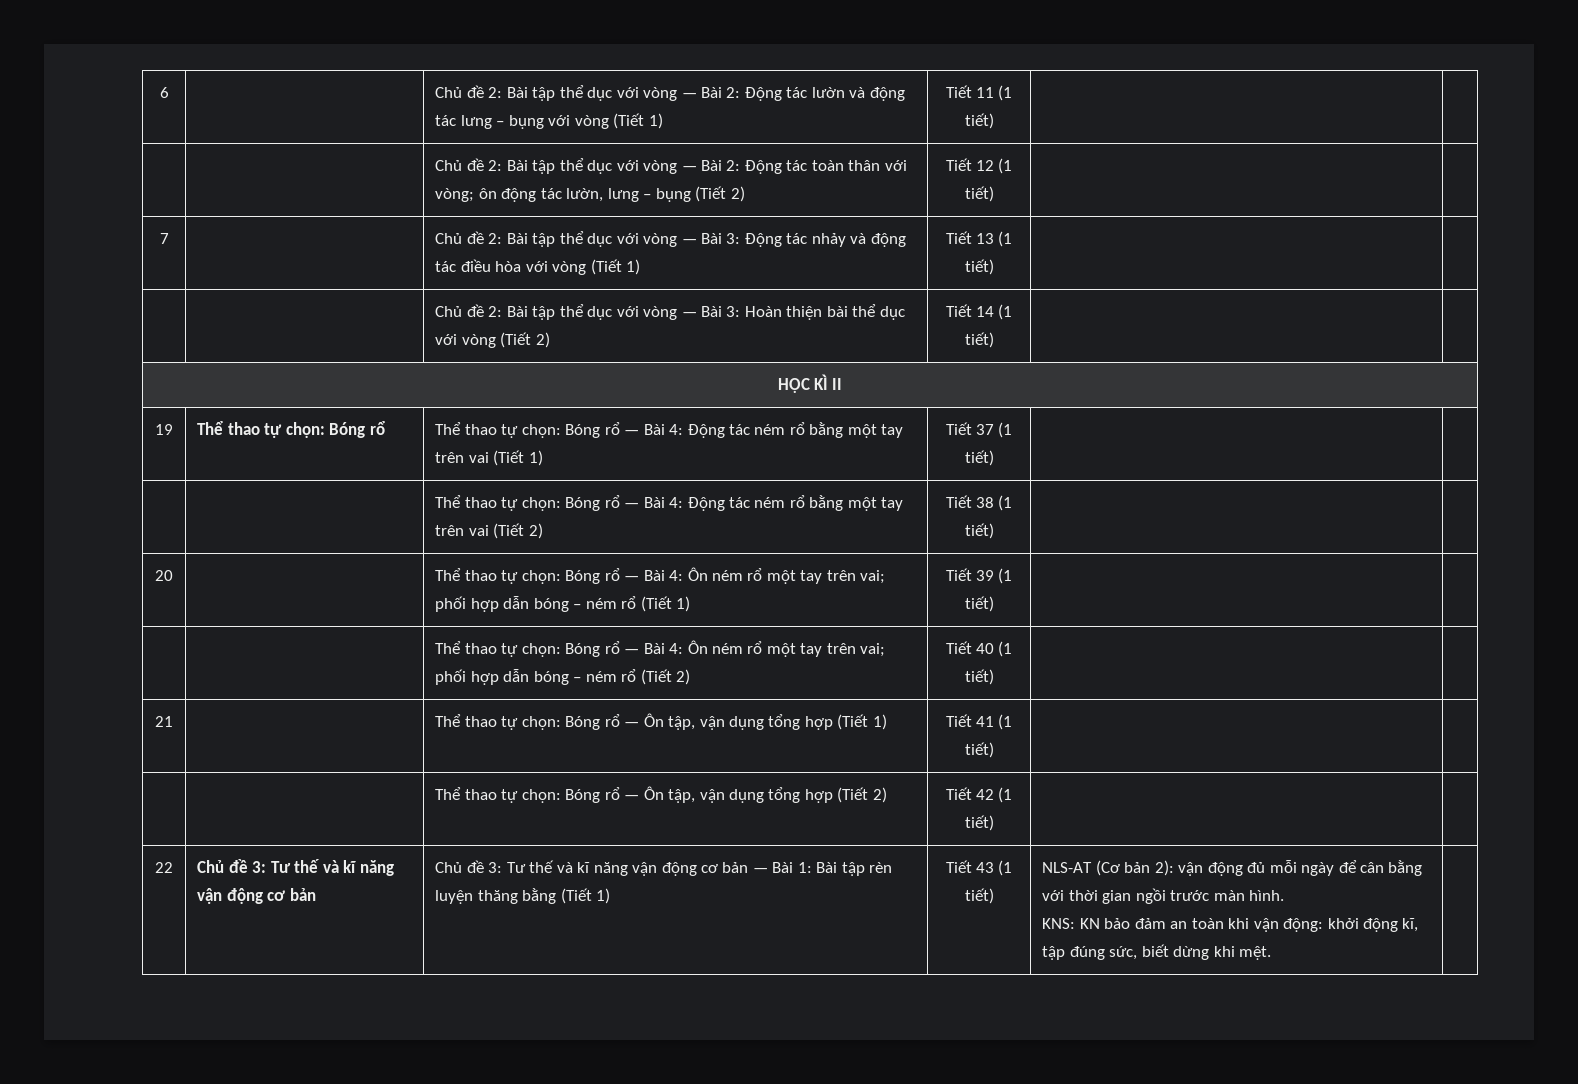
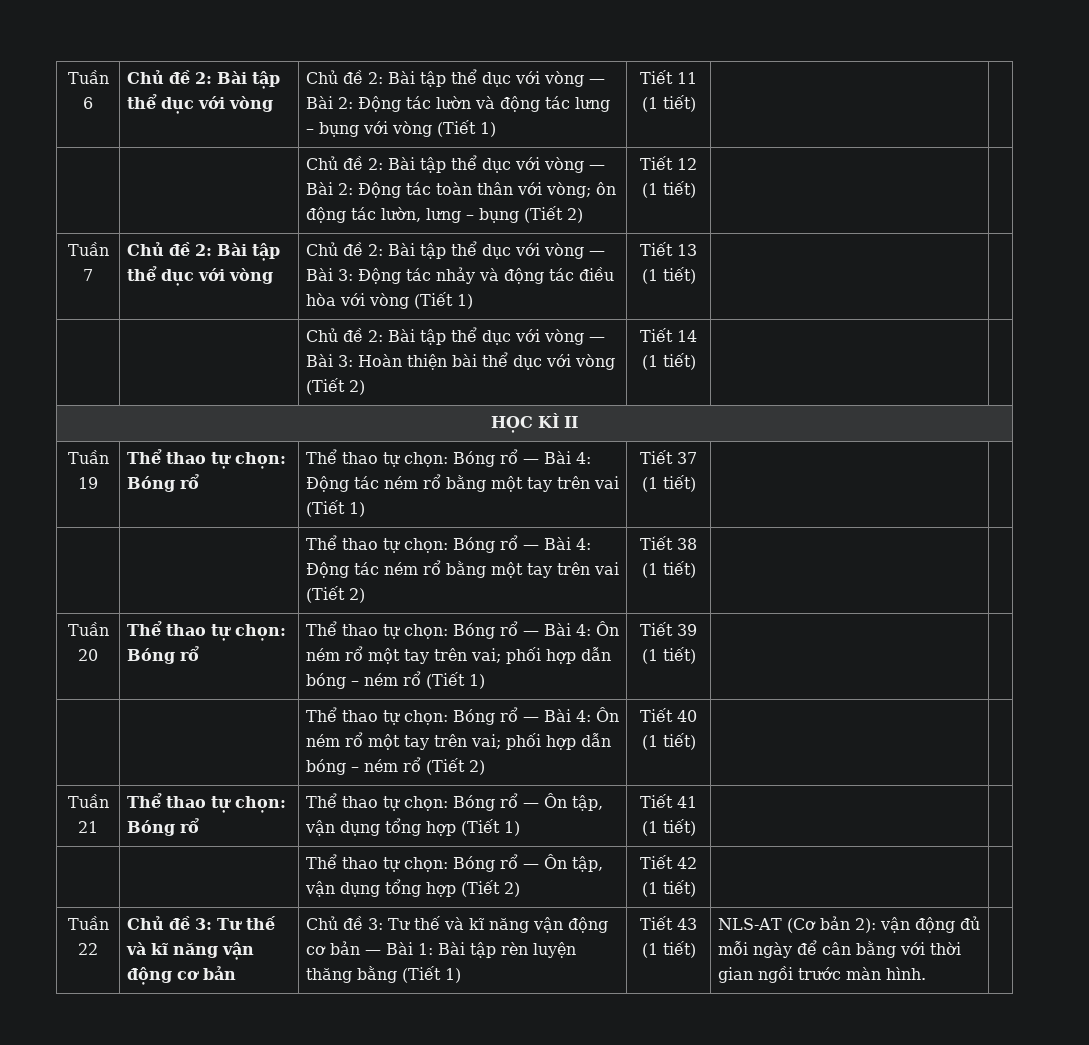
- 6 | | Chủ đề 2: Bài tập thể dục với vòng — Bài 2: Động tác lườn và động tác lưng – bụng với vòng (Tiết 1) | Tiết 11 (1 tiết) | |
+ Tuần 6 | Chủ đề 2: Bài tập thể dục với vòng | Chủ đề 2: Bài tập thể dục với vòng — Bài 2: Động tác lườn và động tác lưng – bụng với vòng (Tiết 1) | Tiết 11 (1 tiết) | |
- 7 | | Chủ đề 2: Bài tập thể dục với vòng — Bài 3: Động tác nhảy và động tác điều hòa với vòng (Tiết 1) | Tiết 13 (1 tiết) | |
+ Tuần 7 | Chủ đề 2: Bài tập thể dục với vòng | Chủ đề 2: Bài tập thể dục với vòng — Bài 3: Động tác nhảy và động tác điều hòa với vòng (Tiết 1) | Tiết 13 (1 tiết) | |
- 19 | Thể thao tự chọn: Bóng rổ | Thể thao tự chọn: Bóng rổ — Bài 4: Động tác ném rổ bằng một tay trên vai (Tiết 1) | Tiết 37 (1 tiết) | |
+ Tuần 19 | Thể thao tự chọn: Bóng rổ | Thể thao tự chọn: Bóng rổ — Bài 4: Động tác ném rổ bằng một tay trên vai (Tiết 1) | Tiết 37 (1 tiết) | |
- 20 | | Thể thao tự chọn: Bóng rổ — Bài 4: Ôn ném rổ một tay trên vai; phối hợp dẫn bóng – ném rổ (Tiết 1) | Tiết 39 (1 tiết) | |
+ Tuần 20 | Thể thao tự chọn: Bóng rổ | Thể thao tự chọn: Bóng rổ — Bài 4: Ôn ném rổ một tay trên vai; phối hợp dẫn bóng – ném rổ (Tiết 1) | Tiết 39 (1 tiết) | |
- 21 | | Thể thao tự chọn: Bóng rổ — Ôn tập, vận dụng tổng hợp (Tiết 1) | Tiết 41 (1 tiết) | |
+ Tuần 21 | Thể thao tự chọn: Bóng rổ | Thể thao tự chọn: Bóng rổ — Ôn tập, vận dụng tổng hợp (Tiết 1) | Tiết 41 (1 tiết) | |
- 22
+ Tuần 22
- KNS: KN bảo đảm an toàn khi vận động: khởi động kĩ, tập đúng sức, biết dừng khi mệt.

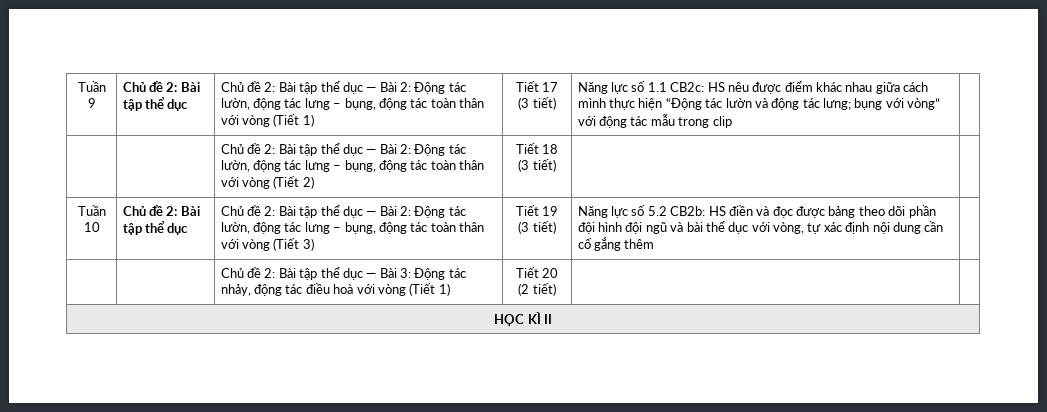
- Tuần 6 | Chủ đề 2: Bài tập thể dục với vòng | Chủ đề 2: Bài tập thể dục với vòng — Bài 2: Động tác lườn và động tác lưng – bụng với vòng (Tiết 1) | Tiết 11 (1 tiết) | |
- | | Chủ đề 2: Bài tập thể dục với vòng — Bài 2: Động tác toàn thân với vòng; ôn động tác lườn, lưng – bụng (Tiết 2) | Tiết 12 (1 tiết) | |
- Tuần 7 | Chủ đề 2: Bài tập thể dục với vòng | Chủ đề 2: Bài tập thể dục với vòng — Bài 3: Động tác nhảy và động tác điều hòa với vòng (Tiết 1) | Tiết 13 (1 tiết) | |
- | | Chủ đề 2: Bài tập thể dục với vòng — Bài 3: Hoàn thiện bài thể dục với vòng (Tiết 2) | Tiết 14 (1 tiết) | |
+ Tuần 9 | Chủ đề 2: Bài tập thể dục | Chủ đề 2: Bài tập thể dục — Bài 2: Động tác lườn, động tác lưng – bụng, động tác toàn thân với vòng (Tiết 1) | Tiết 17 (3 tiết) | Năng lực số 1.1 CB2c: HS nêu được điểm khác nhau giữa cách mình thực hiện “Động tác lườn và động tác lưng; bụng với vòng” với động tác mẫu trong clip |
+ | | Chủ đề 2: Bài tập thể dục — Bài 2: Động tác lườn, động tác lưng – bụng, động tác toàn thân với vòng (Tiết 2) | Tiết 18 (3 tiết) | |
+ Tuần 10 | Chủ đề 2: Bài tập thể dục | Chủ đề 2: Bài tập thể dục — Bài 2: Động tác lườn, động tác lưng – bụng, động tác toàn thân với vòng (Tiết 3) | Tiết 19 (3 tiết) | Năng lực số 5.2 CB2b: HS điền và đọc được bảng theo dõi phần đội hình đội ngũ và bài thể dục với vòng, tự xác định nội dung cần cố gắng thêm |
+ | | Chủ đề 2: Bài tập thể dục — Bài 3: Động tác nhảy, động tác điều hoà với vòng (Tiết 1) | Tiết 20 (2 tiết) | |
- Tuần 19 | Thể thao tự chọn: Bóng rổ | Thể thao tự chọn: Bóng rổ — Bài 4: Động tác ném rổ bằng một tay trên vai (Tiết 1) | Tiết 37 (1 tiết) | |
- | | Thể thao tự chọn: Bóng rổ — Bài 4: Động tác ném rổ bằng một tay trên vai (Tiết 2) | Tiết 38 (1 tiết) | |
- Tuần 20 | Thể thao tự chọn: Bóng rổ | Thể thao tự chọn: Bóng rổ — Bài 4: Ôn ném rổ một tay trên vai; phối hợp dẫn bóng – ném rổ (Tiết 1) | Tiết 39 (1 tiết) | |
- | | Thể thao tự chọn: Bóng rổ — Bài 4: Ôn ném rổ một tay trên vai; phối hợp dẫn bóng – ném rổ (Tiết 2) | Tiết 40 (1 tiết) | |
- Tuần 21 | Thể thao tự chọn: Bóng rổ | Thể thao tự chọn: Bóng rổ — Ôn tập, vận dụng tổng hợp (Tiết 1) | Tiết 41 (1 tiết) | |
- | | Thể thao tự chọn: Bóng rổ — Ôn tập, vận dụng tổng hợp (Tiết 2) | Tiết 42 (1 tiết) | |
- Tuần 22 | Chủ đề 3: Tư thế và kĩ năng vận động cơ bản | Chủ đề 3: Tư thế và kĩ năng vận động cơ bản — Bài 1: Bài tập rèn luyện thăng bằng (Tiết 1) | Tiết 43 (1 tiết) | NLS-AT (Cơ bản 2): vận động đủ mỗi ngày để cân bằng với thời gian ngồi trước màn hình.

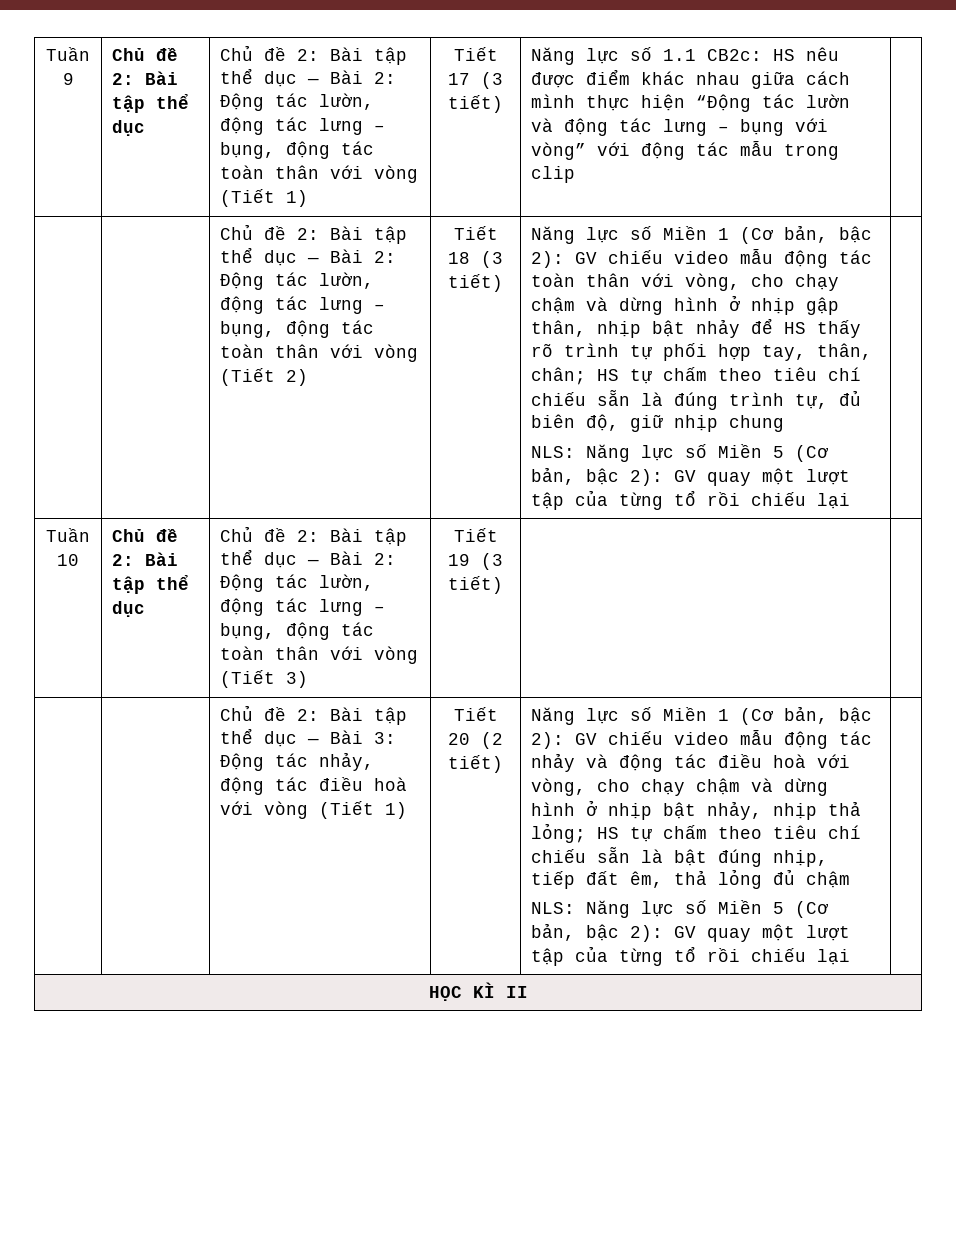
- Năng lực số 1.1 CB2c: HS nêu được điểm khác nhau giữa cách mình thực hiện “Động tác lườn và động tác lưng; bụng với vòng” với động tác mẫu trong clip
+ Năng lực số 1.1 CB2c: HS nêu được điểm khác nhau giữa cách mình thực hiện “Động tác lườn và động tác lưng – bụng với vòng” với động tác mẫu trong clip
+ Năng lực số Miền 1 (Cơ bản, bậc 2): GV chiếu video mẫu động tác toàn thân với vòng, cho chạy chậm và dừng hình ở nhịp gập thân, nhịp bật nhảy để HS thấy rõ trình tự phối hợp tay, thân, chân; HS tự chấm theo tiêu chí chiếu sẵn là đúng trình tự, đủ biên độ, giữ nhịp chung
+ NLS: Năng lực số Miền 5 (Cơ bản, bậc 2): GV quay một lượt tập của từng tổ rồi chiếu lại
- Năng lực số 5.2 CB2b: HS điền và đọc được bảng theo dõi phần đội hình đội ngũ và bài thể dục với vòng, tự xác định nội dung cần cố gắng thêm
+ Năng lực số Miền 1 (Cơ bản, bậc 2): GV chiếu video mẫu động tác nhảy và động tác điều hoà với vòng, cho chạy chậm và dừng hình ở nhịp bật nhảy, nhịp thả lỏng; HS tự chấm theo tiêu chí chiếu sẵn là bật đúng nhịp, tiếp đất êm, thả lỏng đủ chậm
+ NLS: Năng lực số Miền 5 (Cơ bản, bậc 2): GV quay một lượt tập của từng tổ rồi chiếu lại

